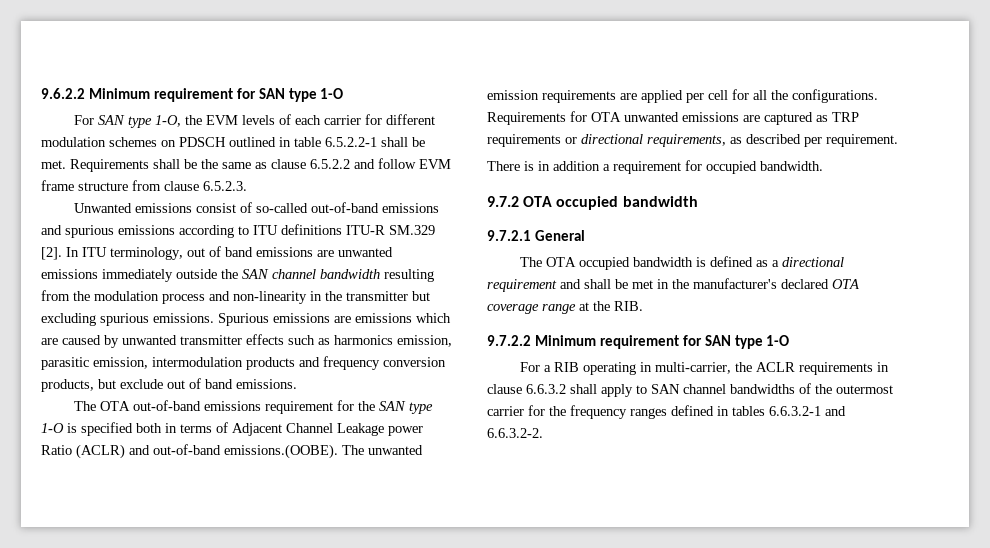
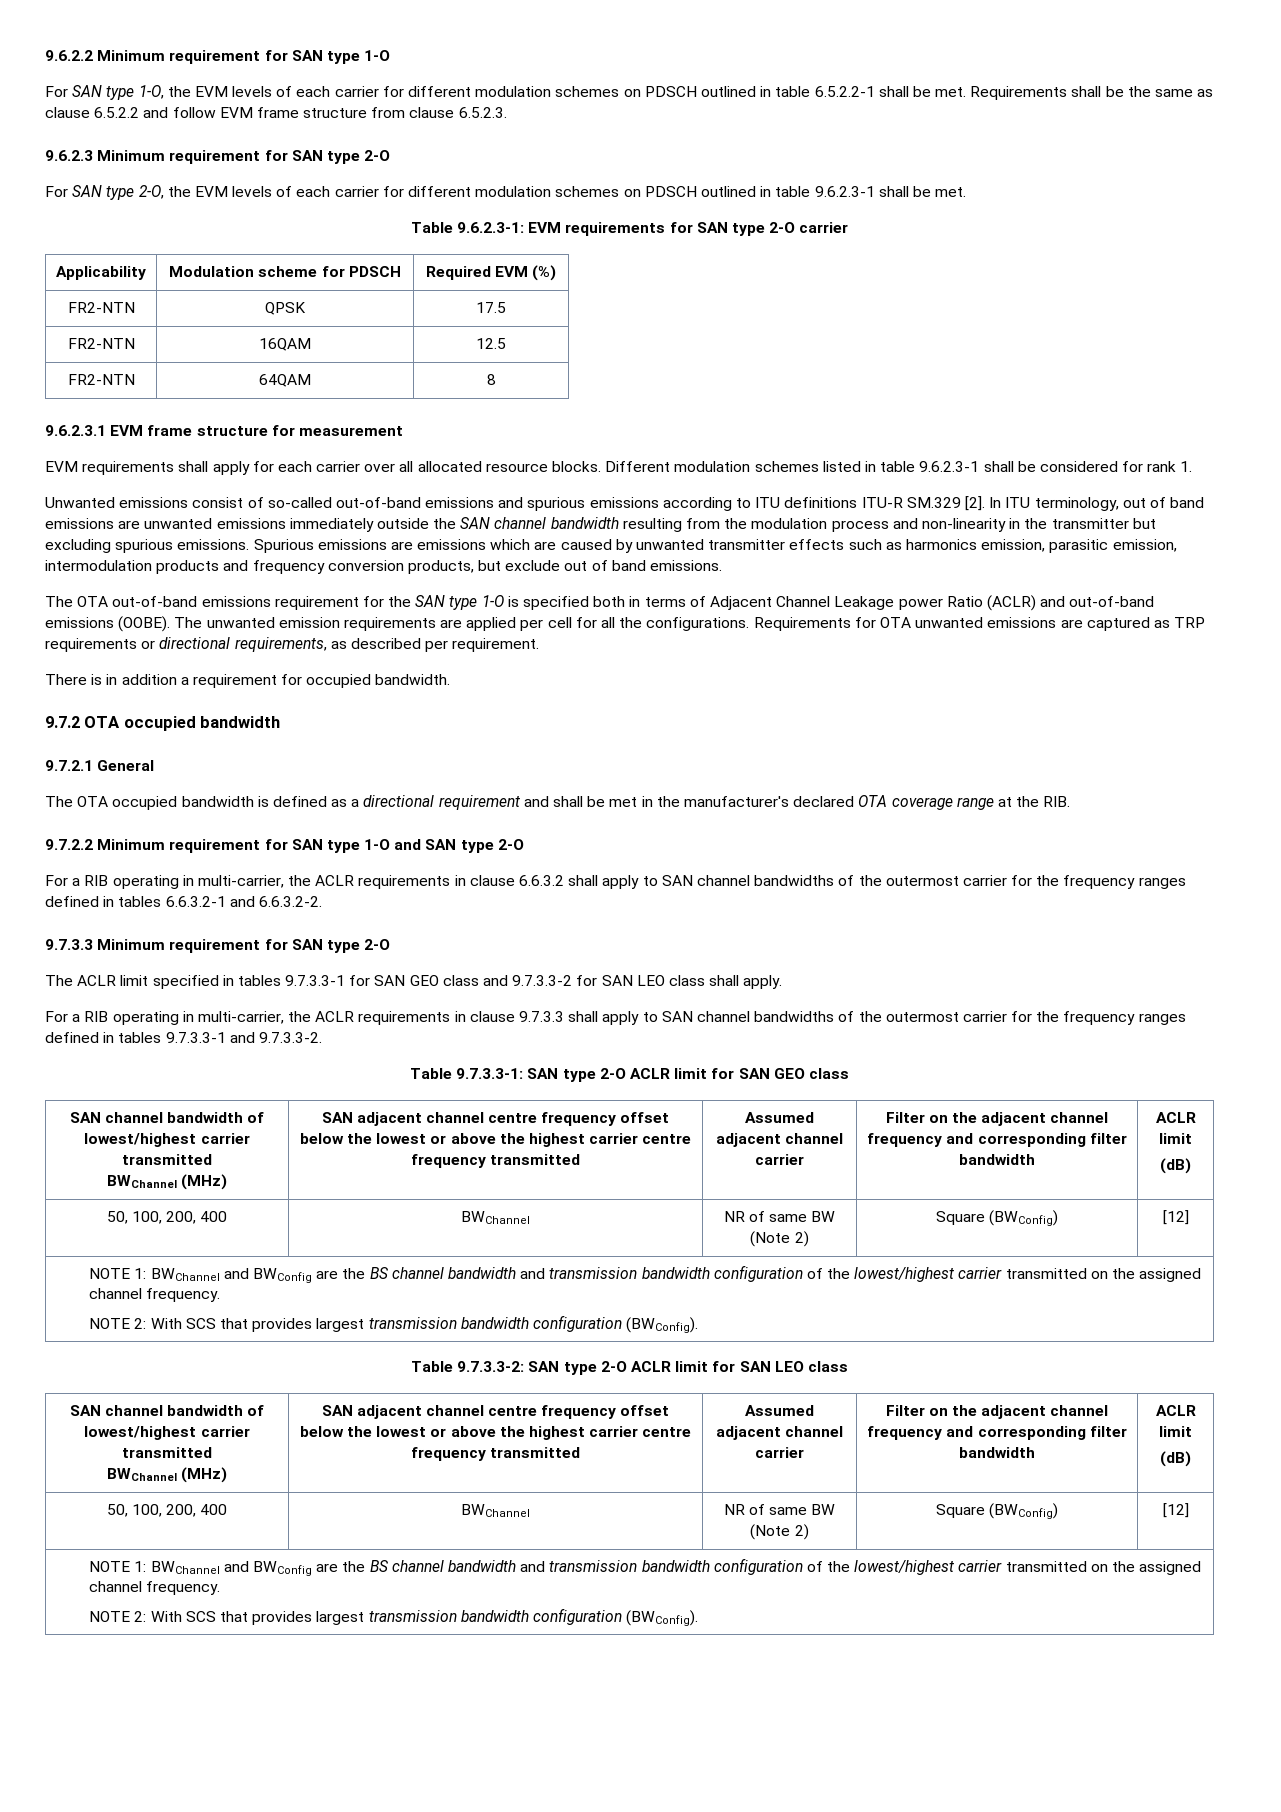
+ 9.6.2.3 Minimum requirement for SAN type 2-O
+ For SAN type 2-O, the EVM levels of each carrier for different modulation schemes on PDSCH outlined in table 9.6.2.3-1 shall be met.
+ Table 9.6.2.3-1: EVM requirements for SAN type 2-O carrier
+ Applicability | Modulation scheme for PDSCH | Required EVM (%)
+ FR2-NTN | QPSK | 17.5
+ FR2-NTN | 16QAM | 12.5
+ FR2-NTN | 64QAM | 8
+ 9.6.2.3.1 EVM frame structure for measurement
+ EVM requirements shall apply for each carrier over all allocated resource blocks. Different modulation schemes listed in table 9.6.2.3-1 shall be considered for rank 1.
- The OTA out-of-band emissions requirement for the SAN type 1-O is specified both in terms of Adjacent Channel Leakage power Ratio (ACLR) and out-of-band emissions.(OOBE). The unwanted emission requirements are applied per cell for all the configurations.
+ The OTA out-of-band emissions requirement for the SAN type 1-O is specified both in terms of Adjacent Channel Leakage power Ratio (ACLR) and out-of-band emissions (OOBE). The unwanted emission requirements are applied per cell for all the configurations.
- 9.7.2.2 Minimum requirement for SAN type 1-O
+ 9.7.2.2 Minimum requirement for SAN type 1-O and SAN type 2-O
+ 9.7.3.3 Minimum requirement for SAN type 2-O
+ The ACLR limit specified in tables 9.7.3.3-1 for SAN GEO class and 9.7.3.3-2 for SAN LEO class shall apply.
+ For a RIB operating in multi-carrier, the ACLR requirements in clause 9.7.3.3 shall apply to SAN channel bandwidths of the outermost carrier for the frequency ranges defined in tables 9.7.3.3-1 and 9.7.3.3-2.
+ Table 9.7.3.3-1: SAN type 2-O ACLR limit for SAN GEO class
+ SAN channel bandwidth of lowest/highest carrier transmitted
+ BWChannel (MHz) | SAN adjacent channel centre frequency offset below the lowest or above the highest carrier centre frequency transmitted | Assumed adjacent channel carrier | Filter on the adjacent channel frequency and corresponding filter bandwidth | ACLR limit
+ (dB)
+ 50, 100, 200, 400 | BWChannel | NR of same BW (Note 2) | Square (BWConfig) | [12]
+ NOTE 1: BWChannel and BWConfig are the BS channel bandwidth and transmission bandwidth configuration of the lowest/highest carrier transmitted on the assigned channel frequency.
+ NOTE 2: With SCS that provides largest transmission bandwidth configuration (BWConfig).
+ Table 9.7.3.3-2: SAN type 2-O ACLR limit for SAN LEO class
+ SAN channel bandwidth of lowest/highest carrier transmitted
+ BWChannel (MHz) | SAN adjacent channel centre frequency offset below the lowest or above the highest carrier centre frequency transmitted | Assumed adjacent channel carrier | Filter on the adjacent channel frequency and corresponding filter bandwidth | ACLR limit
+ (dB)
+ 50, 100, 200, 400 | BWChannel | NR of same BW (Note 2) | Square (BWConfig) | [12]
+ NOTE 1: BWChannel and BWConfig are the BS channel bandwidth and transmission bandwidth configuration of the lowest/highest carrier transmitted on the assigned channel frequency.
+ NOTE 2: With SCS that provides largest transmission bandwidth configuration (BWConfig).

